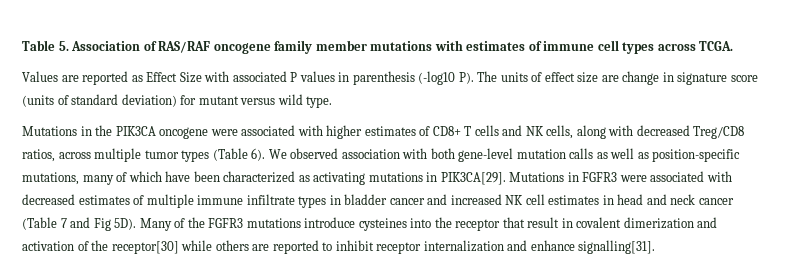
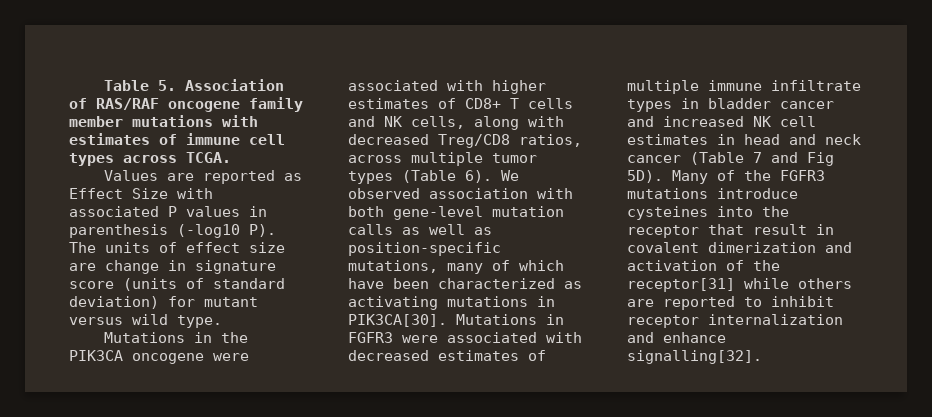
- We observed association with both gene-level mutation calls as well as position-specific mutations, many of which have been characterized as activating mutations in PIK3CA[29].
+ We observed association with both gene-level mutation calls as well as position-specific mutations, many of which have been characterized as activating mutations in PIK3CA[30].
- Many of the FGFR3 mutations introduce cysteines into the receptor that result in covalent dimerization and activation of the receptor[30] while others are reported to inhibit receptor internalization and enhance signalling[31].
+ Many of the FGFR3 mutations introduce cysteines into the receptor that result in covalent dimerization and activation of the receptor[31] while others are reported to inhibit receptor internalization and enhance signalling[32].

